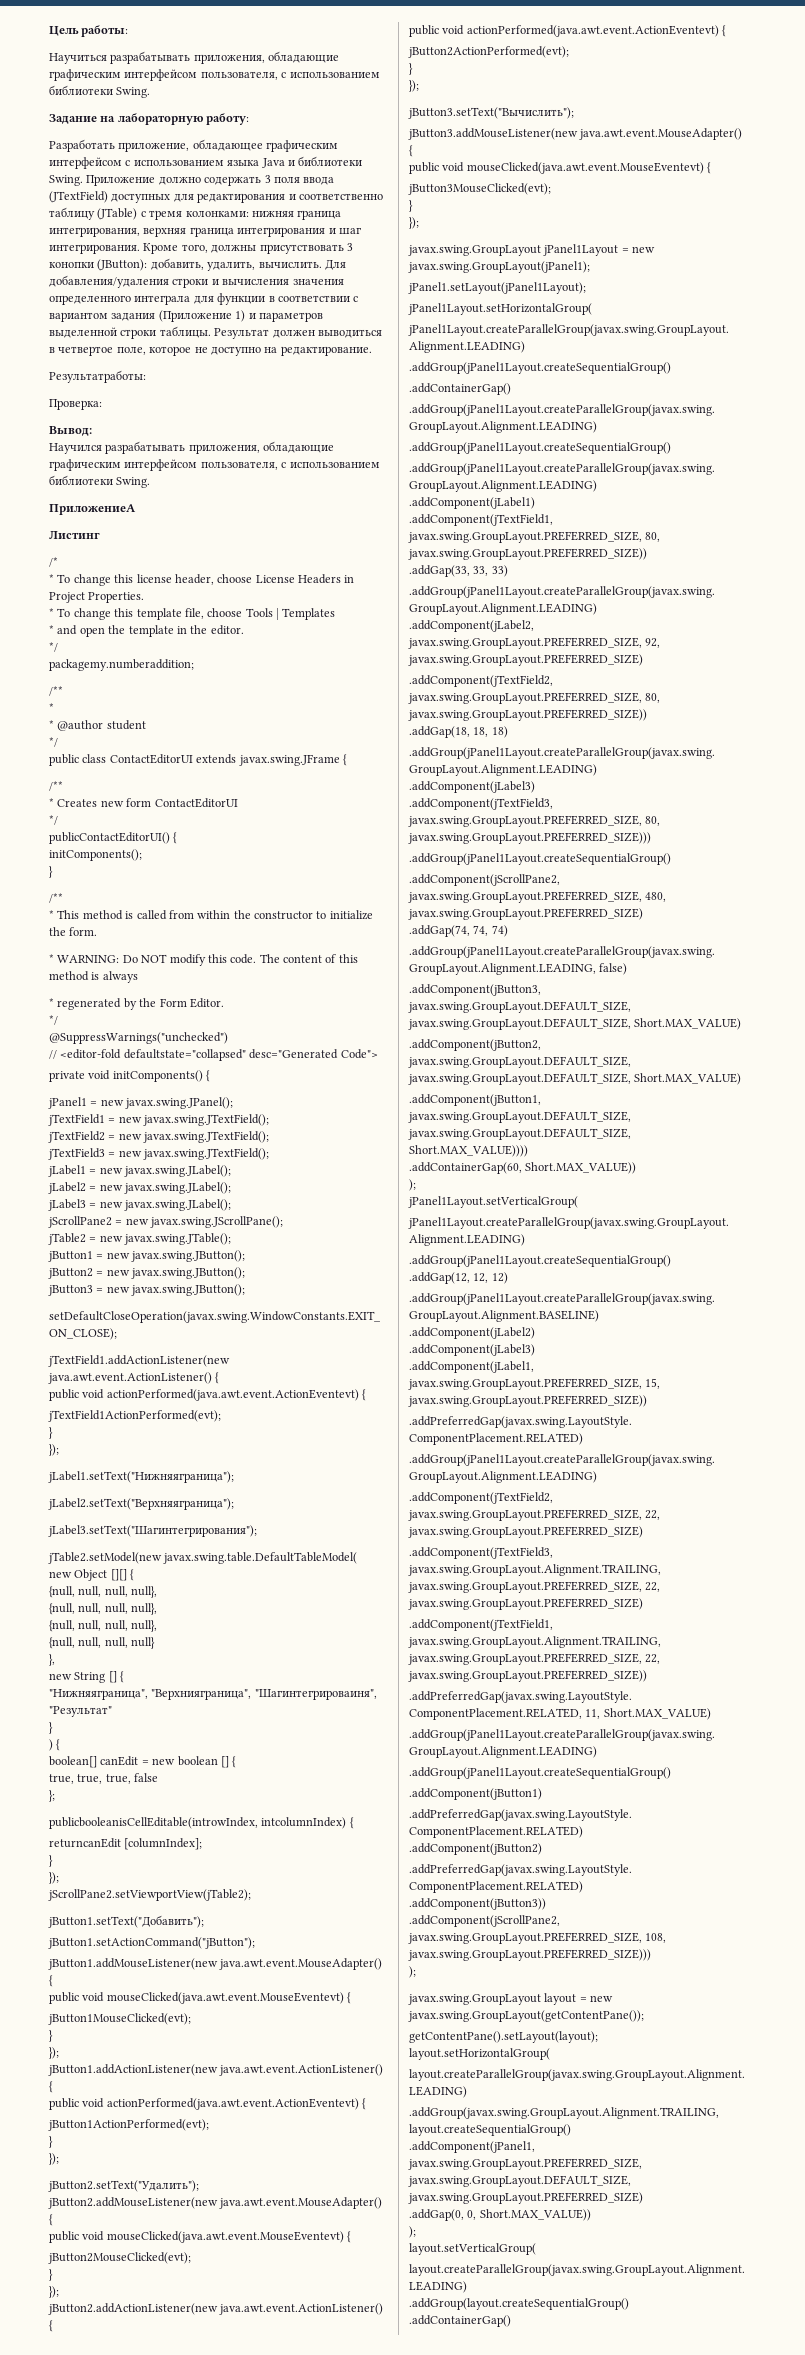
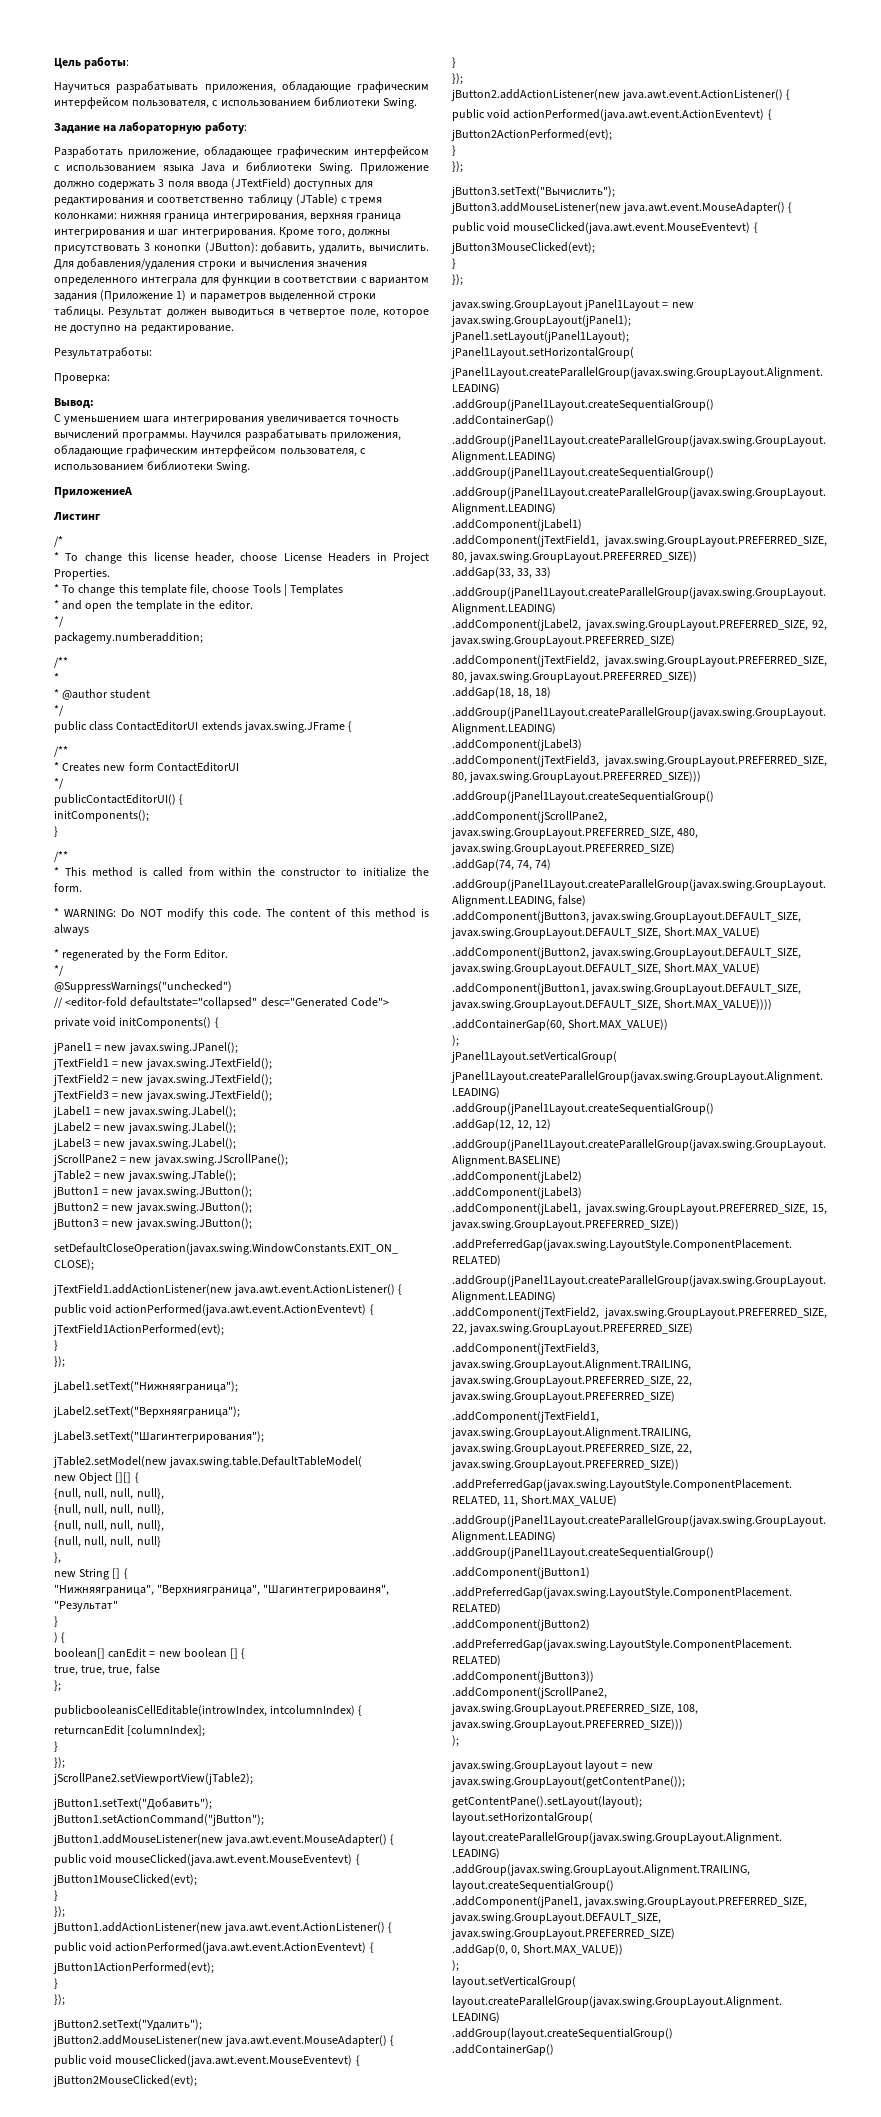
+ С уменьшением шага интегрирования увеличивается точность вычислений программы.

